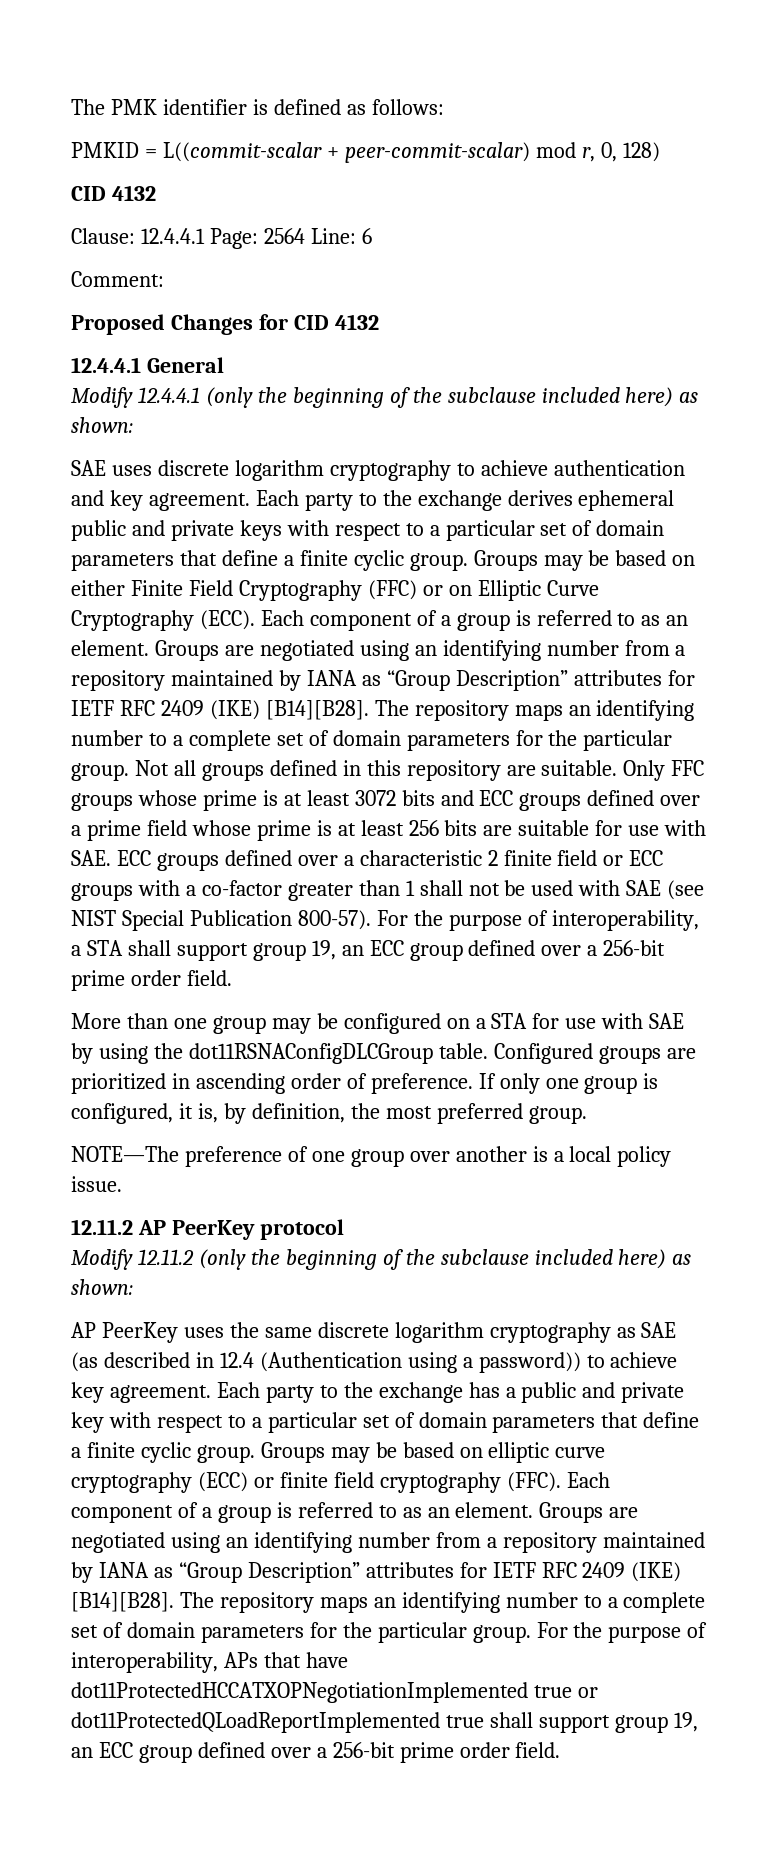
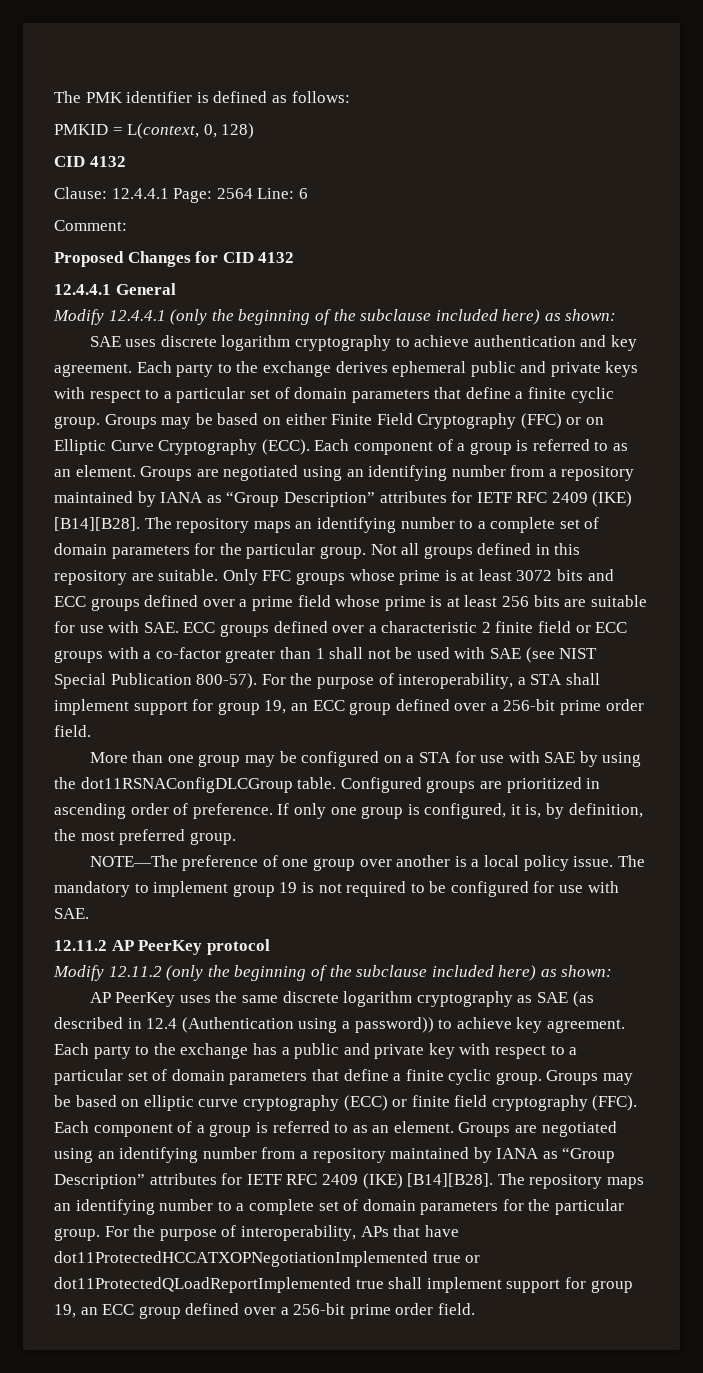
- PMKID = L((commit-scalar + peer-commit-scalar) mod r, 0, 128)
+ PMKID = L(context, 0, 128)
- For the purpose of interoperability, a STA shall support group 19, an ECC group defined over a 256-bit prime order field.
+ For the purpose of interoperability, a STA shall implement support for group 19, an ECC group defined over a 256-bit prime order field.
+ The mandatory to implement group 19 is not required to be configured for use with SAE.
- For the purpose of interoperability, APs that have dot11ProtectedHCCATXOPNegotiationImplemented true or dot11ProtectedQLoadReportImplemented true shall support group 19, an ECC group defined over a 256-bit prime order field.
+ For the purpose of interoperability, APs that have dot11ProtectedHCCATXOPNegotiationImplemented true or dot11ProtectedQLoadReportImplemented true shall implement support for group 19, an ECC group defined over a 256-bit prime order field.

